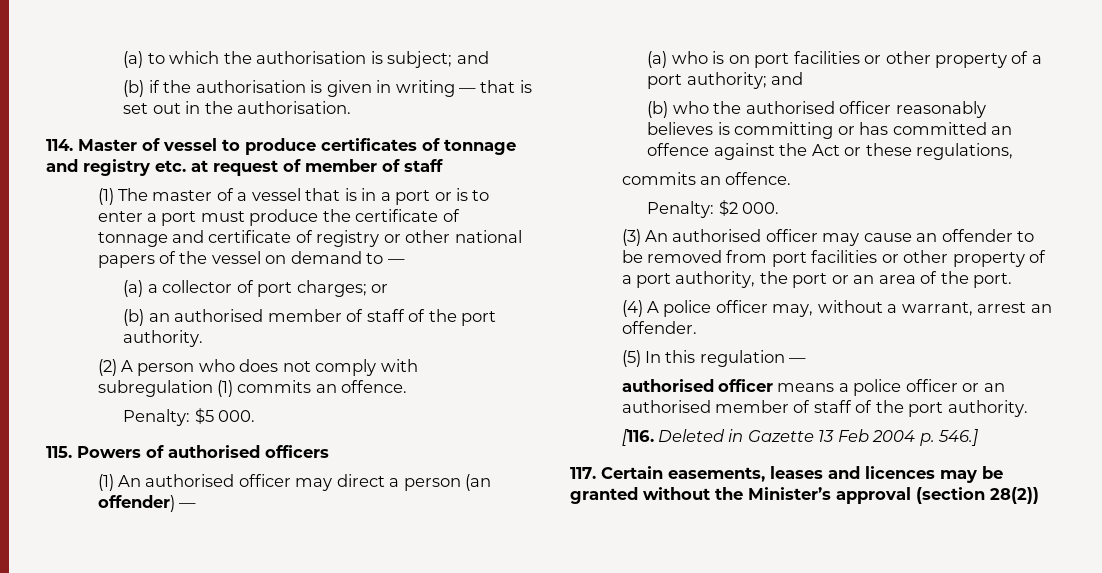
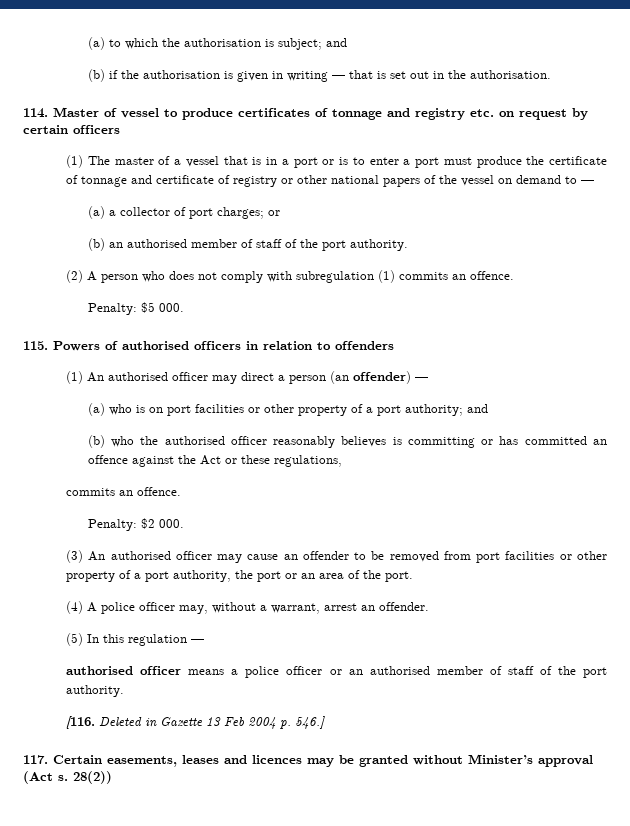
- 114. Master of vessel to produce certificates of tonnage and registry etc. at request of member of staff
+ 114. Master of vessel to produce certificates of tonnage and registry etc. on request by certain officers
- 115. Powers of authorised officers
+ 115. Powers of authorised officers in relation to offenders
- 117. Certain easements, leases and licences may be granted without the Minister’s approval (section 28(2))
+ 117. Certain easements, leases and licences may be granted without Minister’s approval (Act s. 28(2))

